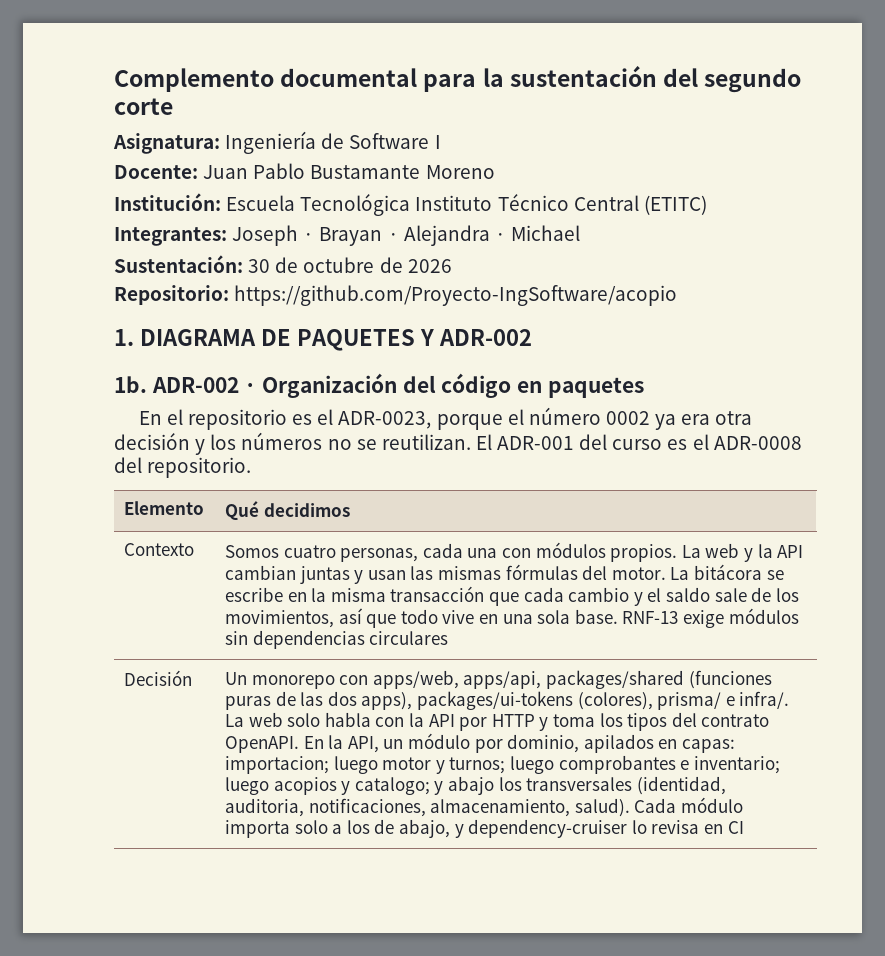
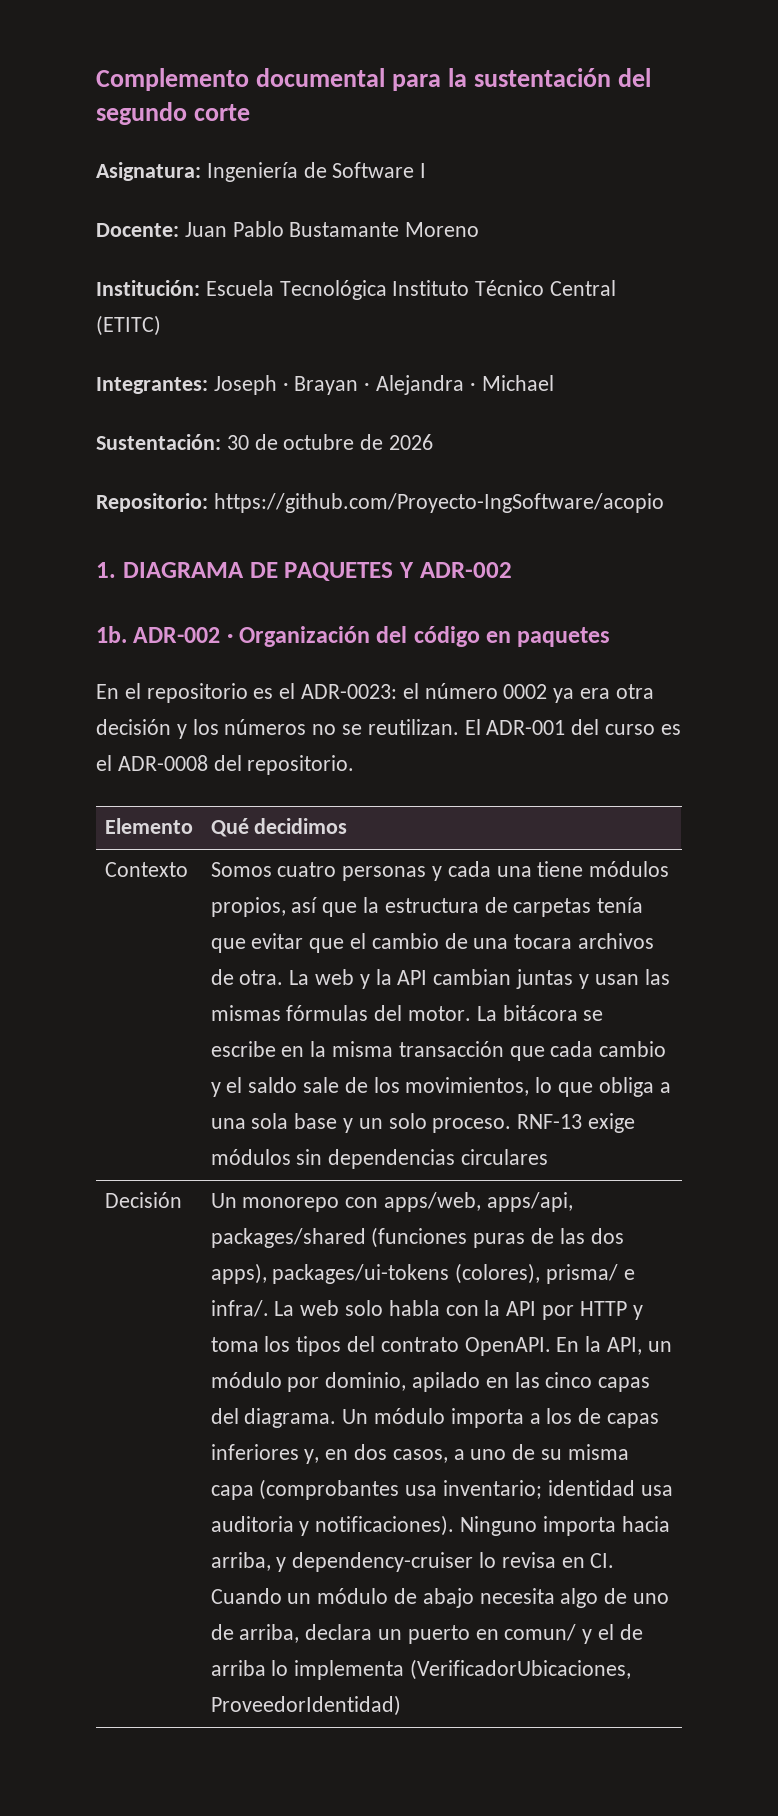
- En el repositorio es el ADR-0023, porque el número 0002 ya era otra decisión y los números no se reutilizan.
+ En el repositorio es el ADR-0023: el número 0002 ya era otra decisión y los números no se reutilizan.
- Somos cuatro personas, cada una con módulos propios.
+ Somos cuatro personas y cada una tiene módulos propios, así que la estructura de carpetas tenía que evitar que el cambio de una tocara archivos de otra.
- La bitácora se escribe en la misma transacción que cada cambio y el saldo sale de los movimientos, así que todo vive en una sola base.
+ La bitácora se escribe en la misma transacción que cada cambio y el saldo sale de los movimientos, lo que obliga a una sola base y un solo proceso.
- En la API, un módulo por dominio, apilados en capas: importacion; luego motor y turnos; luego comprobantes e inventario; luego acopios y catalogo; y abajo los transversales (identidad, auditoria, notificaciones, almacenamiento, salud). Cada módulo importa solo a los de abajo, y dependency-cruiser lo revisa en CI
+ En la API, un módulo por dominio, apilado en las cinco capas del diagrama. Un módulo importa a los de capas inferiores y, en dos casos, a uno de su misma capa (comprobantes usa inventario; identidad usa auditoria y notificaciones). Ninguno importa hacia arriba, y dependency-cruiser lo revisa en CI. Cuando un módulo de abajo necesita algo de uno de arriba, declara un puerto en comun/ y el de arriba lo implementa (VerificadorUbicaciones, ProveedorIdentidad)

